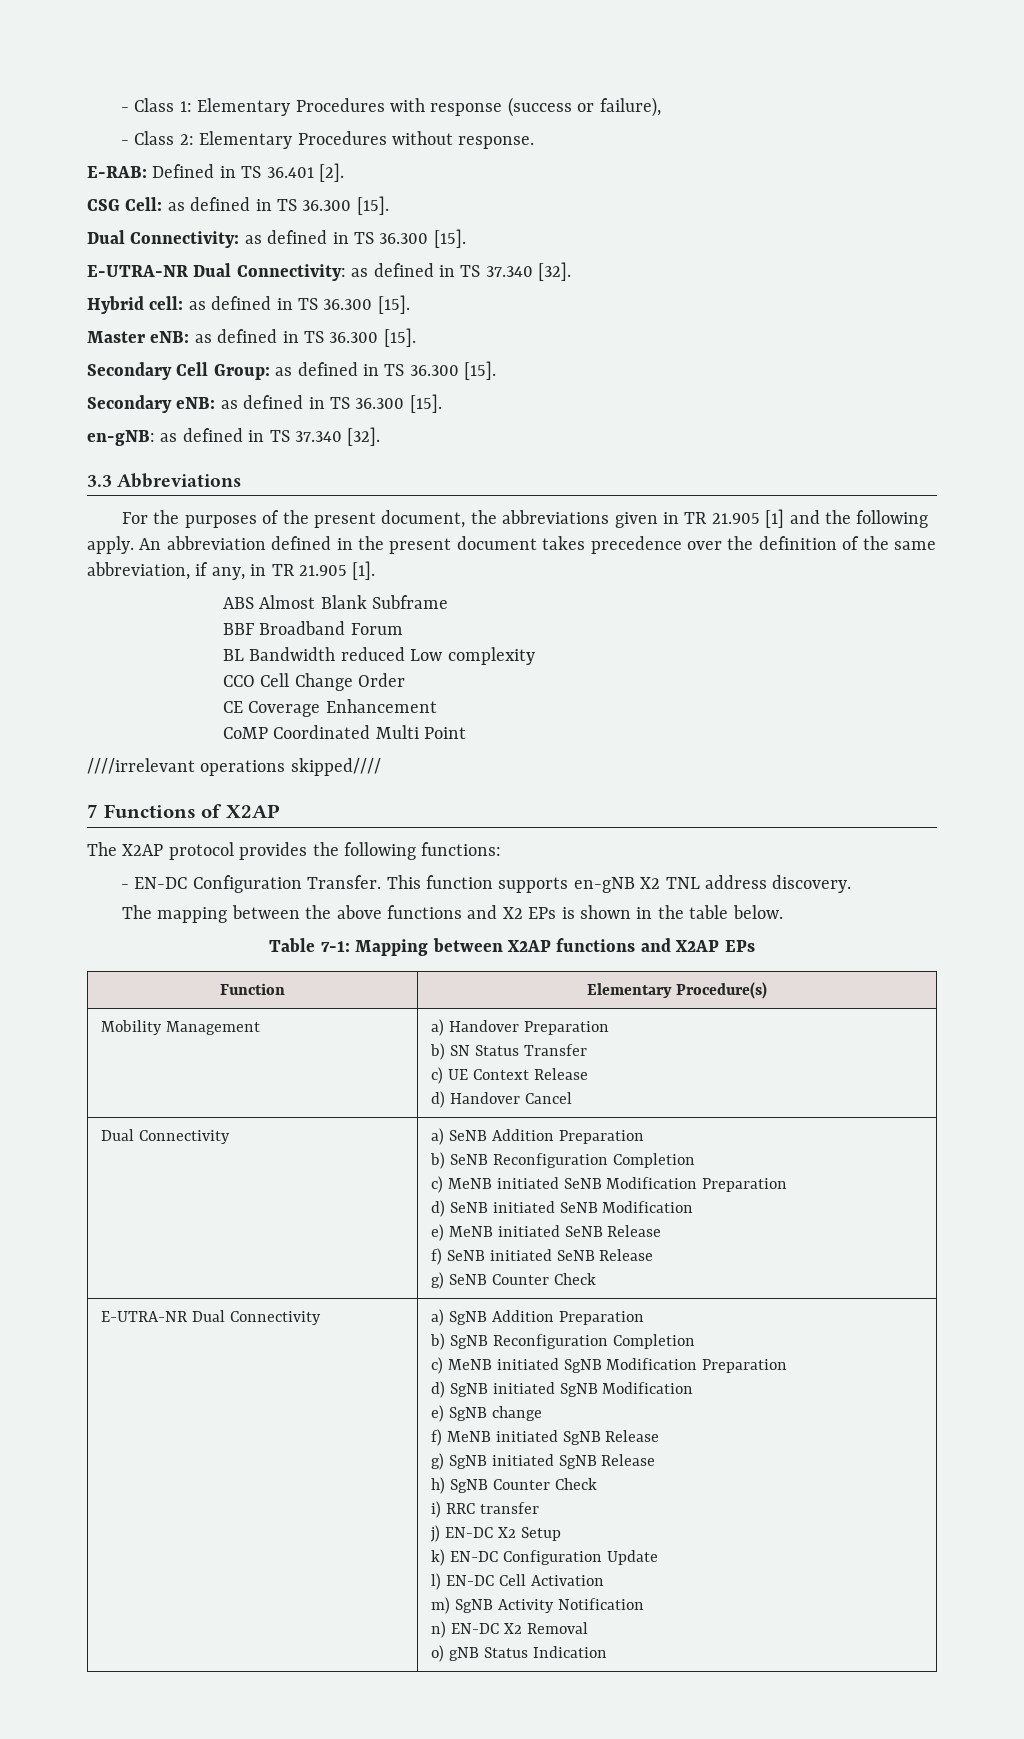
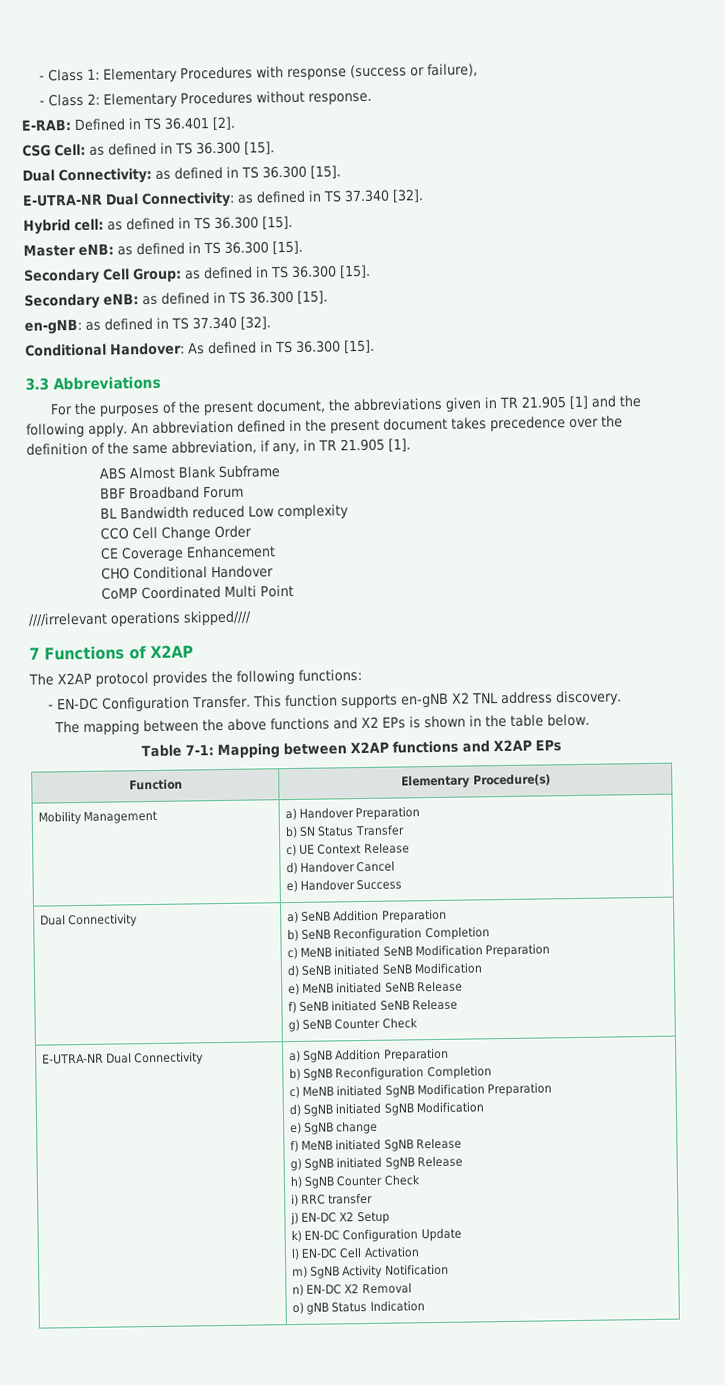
+ Conditional Handover: As defined in TS 36.300 [15].
+ CHO Conditional Handover
  Mobility Management | a) Handover Preparation
  b) SN Status Transfer
  c) UE Context Release
  d) Handover Cancel
+ e) Handover Success

